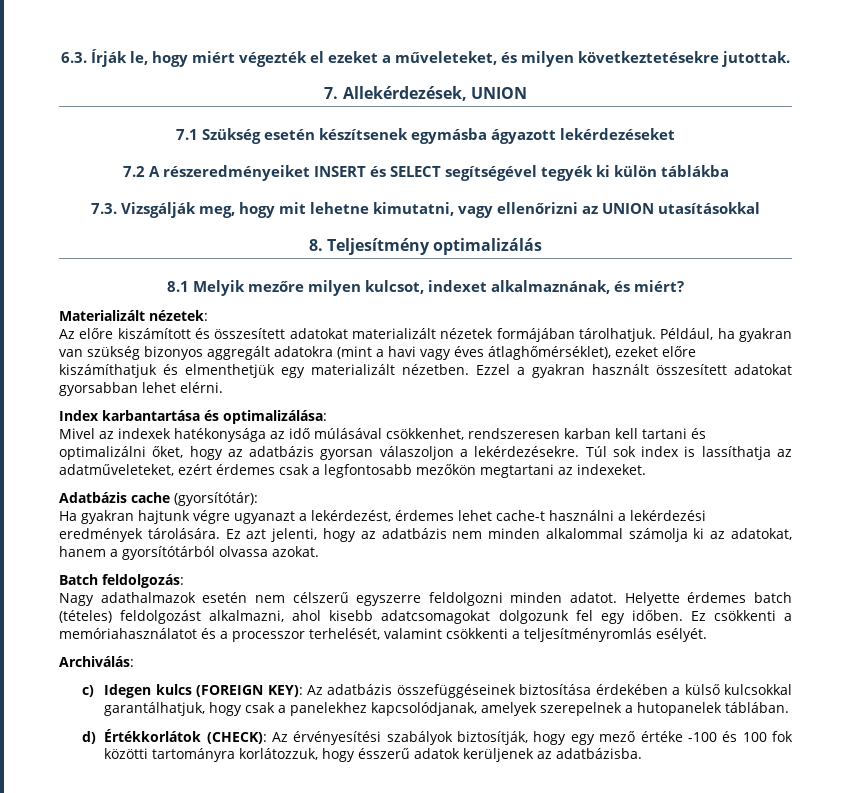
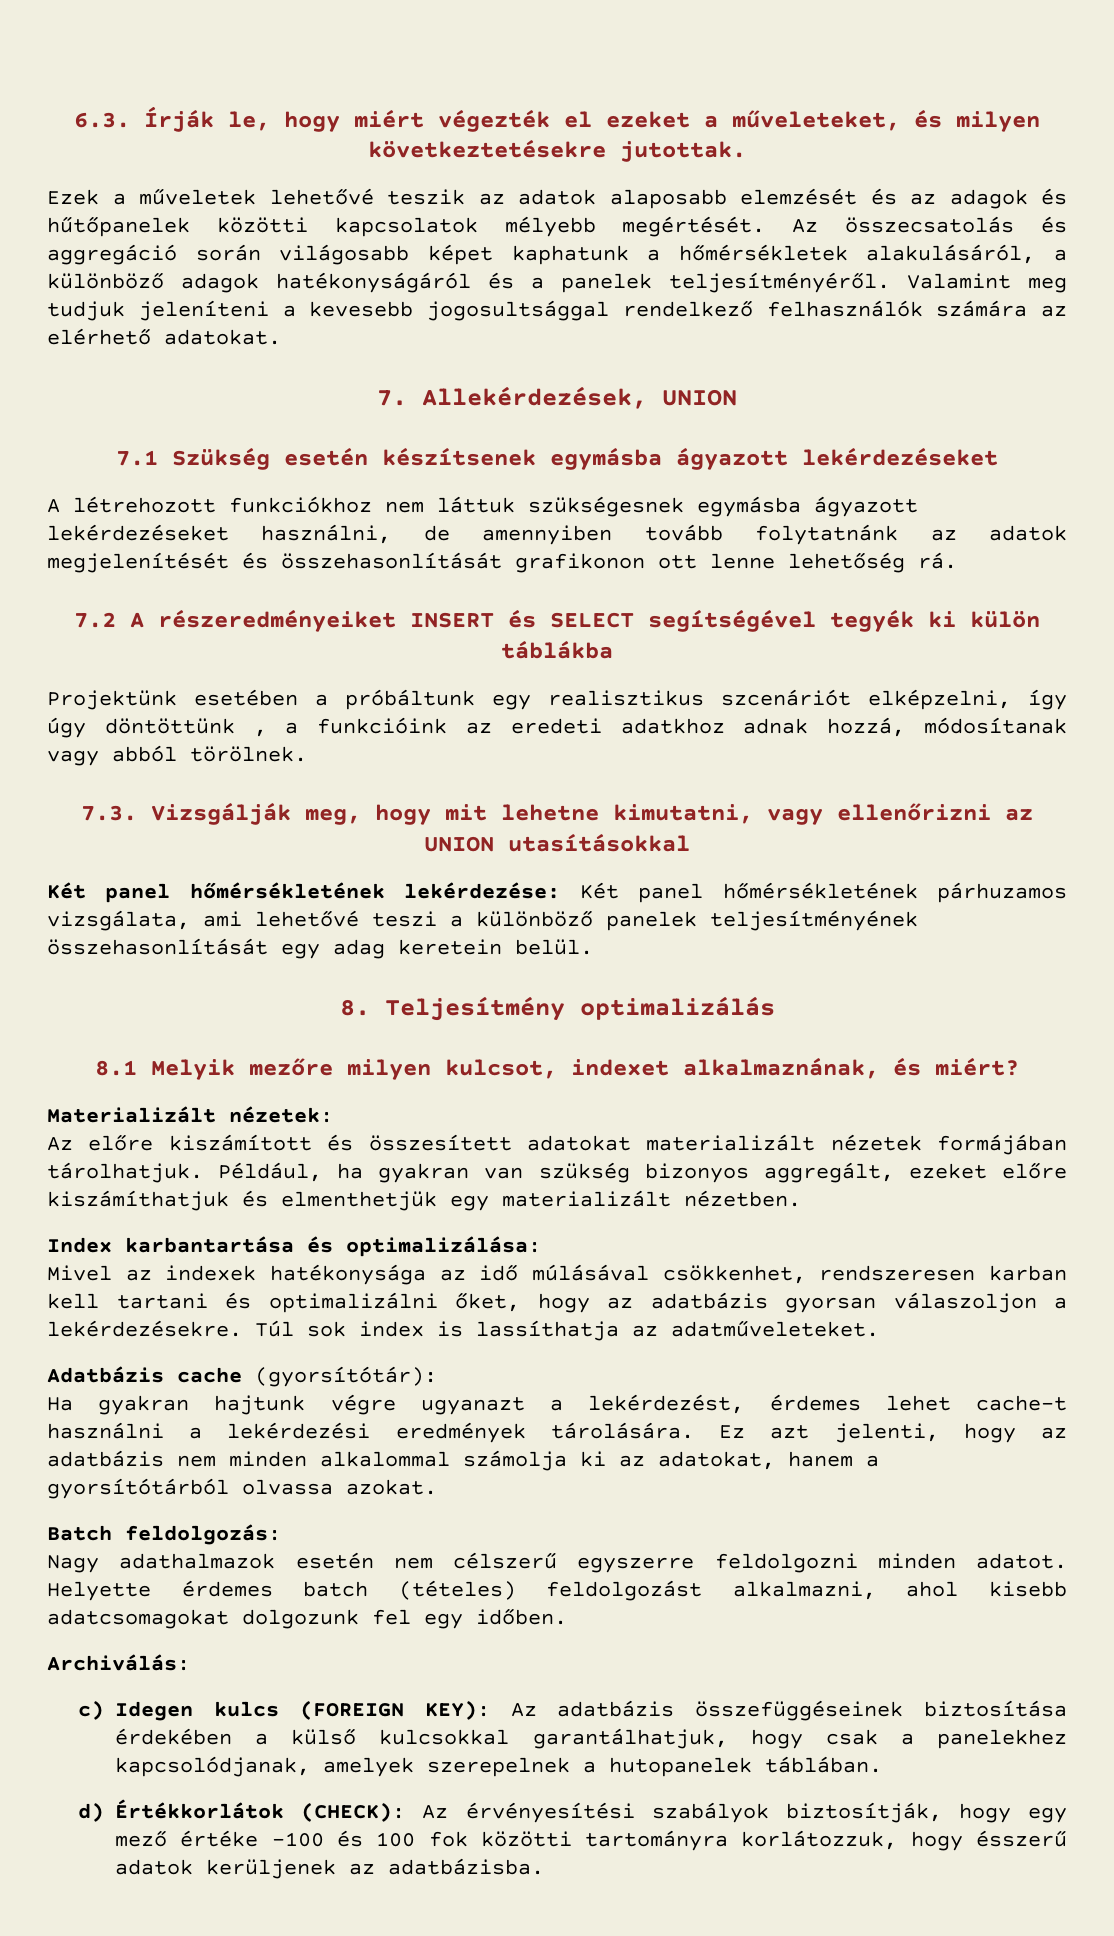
+ Ezek a műveletek lehetővé teszik az adatok alaposabb elemzését és az adagok és hűtőpanelek közötti kapcsolatok mélyebb megértését. Az összecsatolás és aggregáció során világosabb képet kaphatunk a hőmérsékletek alakulásáról, a különböző adagok hatékonyságáról és a panelek teljesítményéről. Valamint meg tudjuk jeleníteni a kevesebb jogosultsággal rendelkező felhasználók számára az elérhető adatokat.
+ A létrehozott funkciókhoz nem láttuk szükségesnek egymásba ágyazott lekérdezéseket használni, de amennyiben tovább folytatnánk az adatok megjelenítését és összehasonlítását grafikonon ott lenne lehetőség rá.
+ Projektünk esetében a próbáltunk egy realisztikus szcenáriót elképzelni, így úgy döntöttünk , a funkcióink az eredeti adatkhoz adnak hozzá, módosítanak vagy abból törölnek.
+ Két panel hőmérsékletének lekérdezése: Két panel hőmérsékletének párhuzamos vizsgálata, ami lehetővé teszi a különböző panelek teljesítményének összehasonlítását egy adag keretein belül.
- Például, ha gyakran van szükség bizonyos aggregált adatokra (mint a havi vagy éves átlaghőmérséklet), ezeket előre kiszámíthatjuk és elmenthetjük egy materializált nézetben. Ezzel a gyakran használt összesített adatokat gyorsabban lehet elérni.
+ Például, ha gyakran van szükség bizonyos aggregált, ezeket előre kiszámíthatjuk és elmenthetjük egy materializált nézetben.
- Túl sok index is lassíthatja az adatműveleteket, ezért érdemes csak a legfontosabb mezőkön megtartani az indexeket.
+ Túl sok index is lassíthatja az adatműveleteket.
- Ez csökkenti a memóriahasználatot és a processzor terhelését, valamint csökkenti a teljesítményromlás esélyét.

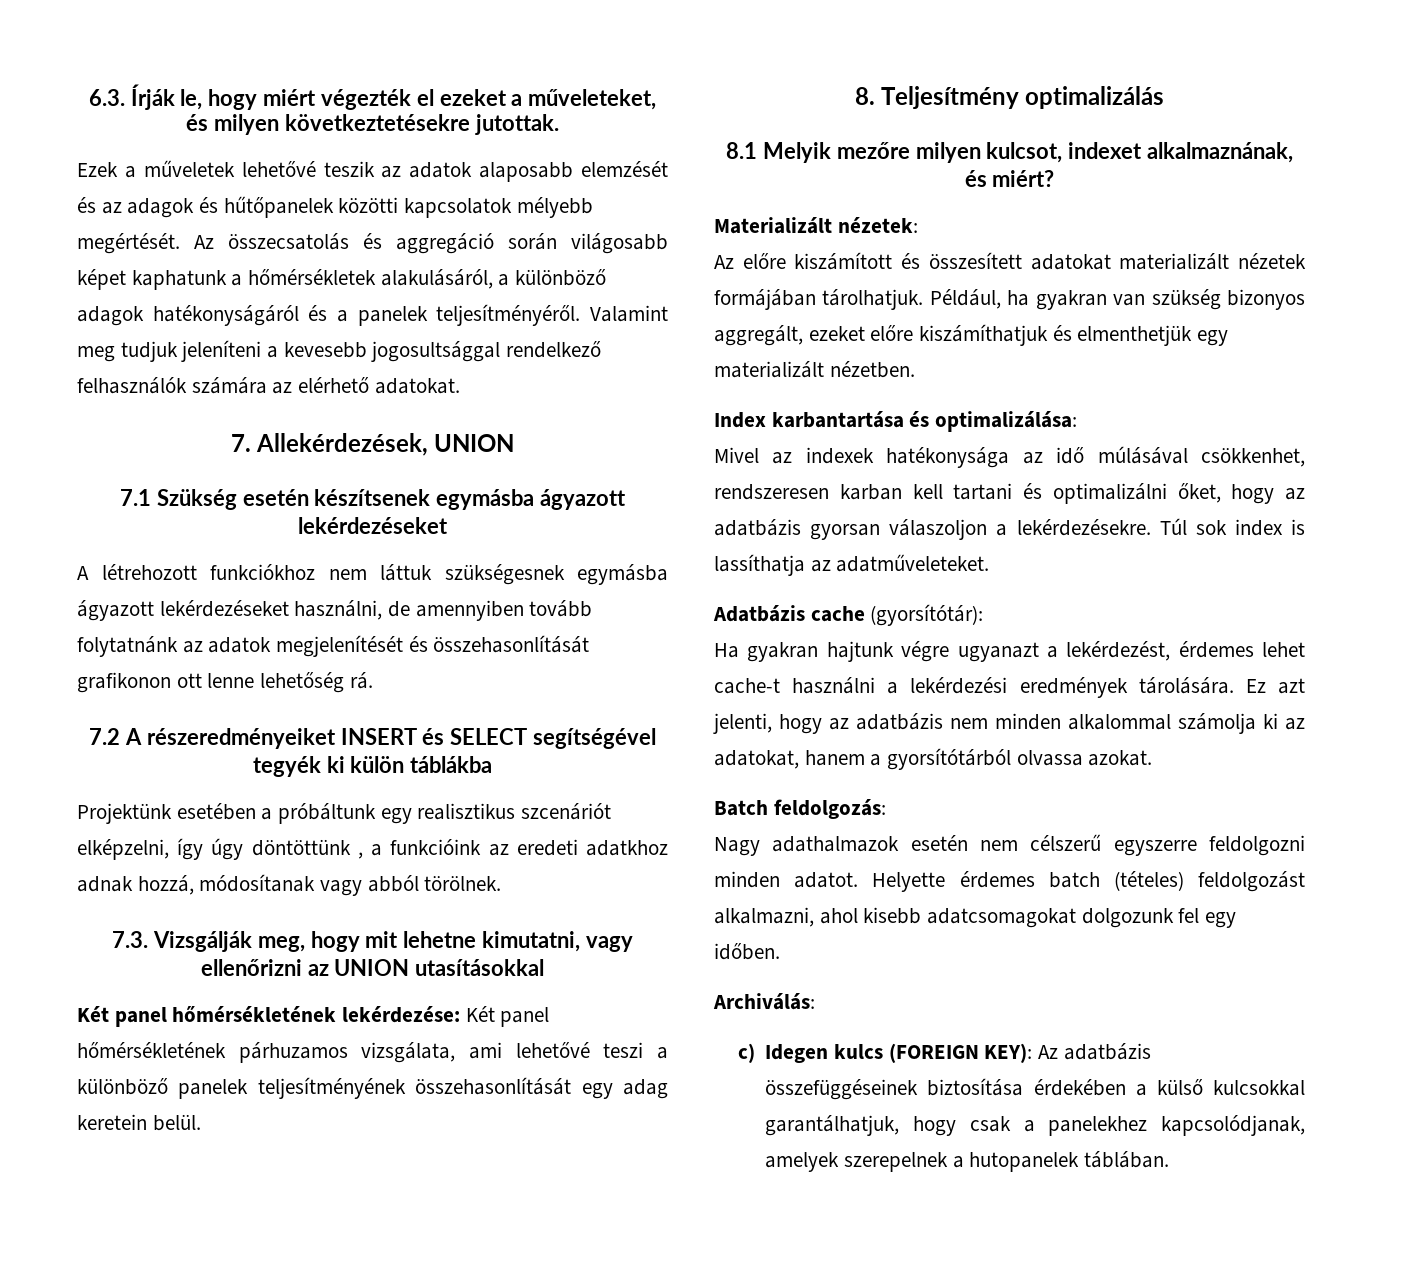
- d) Értékkorlátok (CHECK): Az érvényesítési szabályok biztosítják, hogy egy mező értéke -100 és 100 fok közötti tartományra korlátozzuk, hogy ésszerű adatok kerüljenek az adatbázisba.

